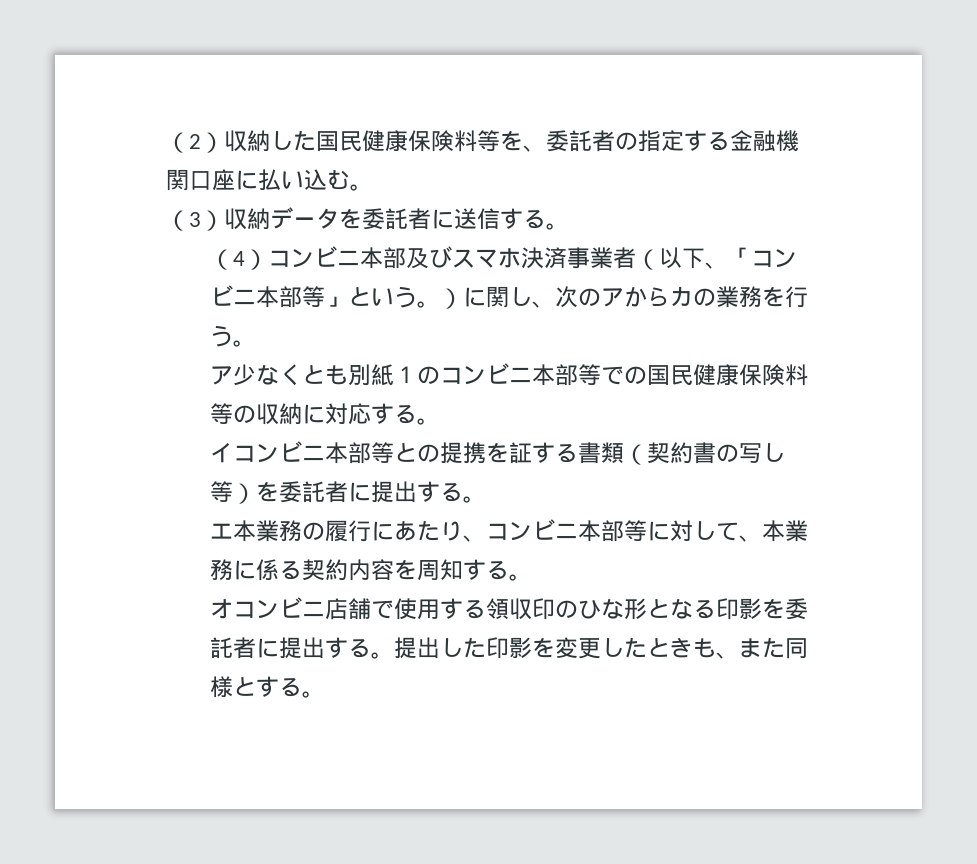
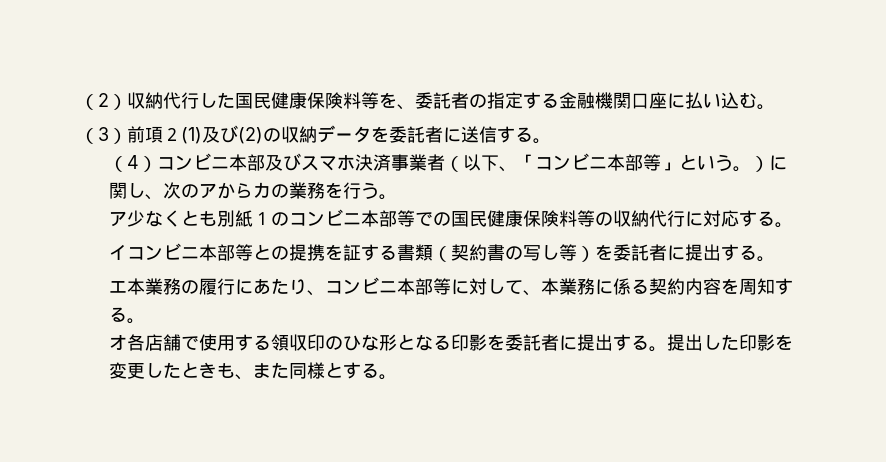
- （2）収納した国民健康保険料等を、委託者の指定する金融機関口座に払い込む。
+ （2）収納代行した国民健康保険料等を、委託者の指定する金融機関口座に払い込む。
- （3）収納データを委託者に送信する。
+ （3）前項２(1)及び(2)の収納データを委託者に送信する。
- ア少なくとも別紙１のコンビニ本部等での国民健康保険料等の収納に対応する。
+ ア少なくとも別紙１のコンビニ本部等での国民健康保険料等の収納代行に対応する。
- オコンビニ店舗で使用する領収印のひな形となる印影を委託者に提出する。
+ オ各店舗で使用する領収印のひな形となる印影を委託者に提出する。

